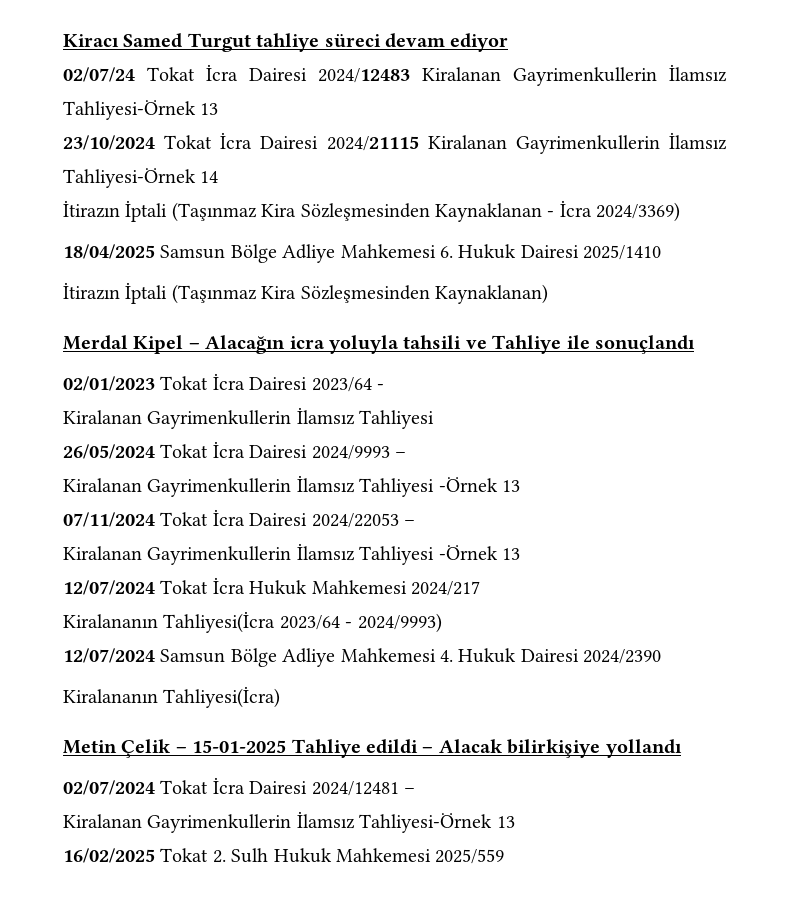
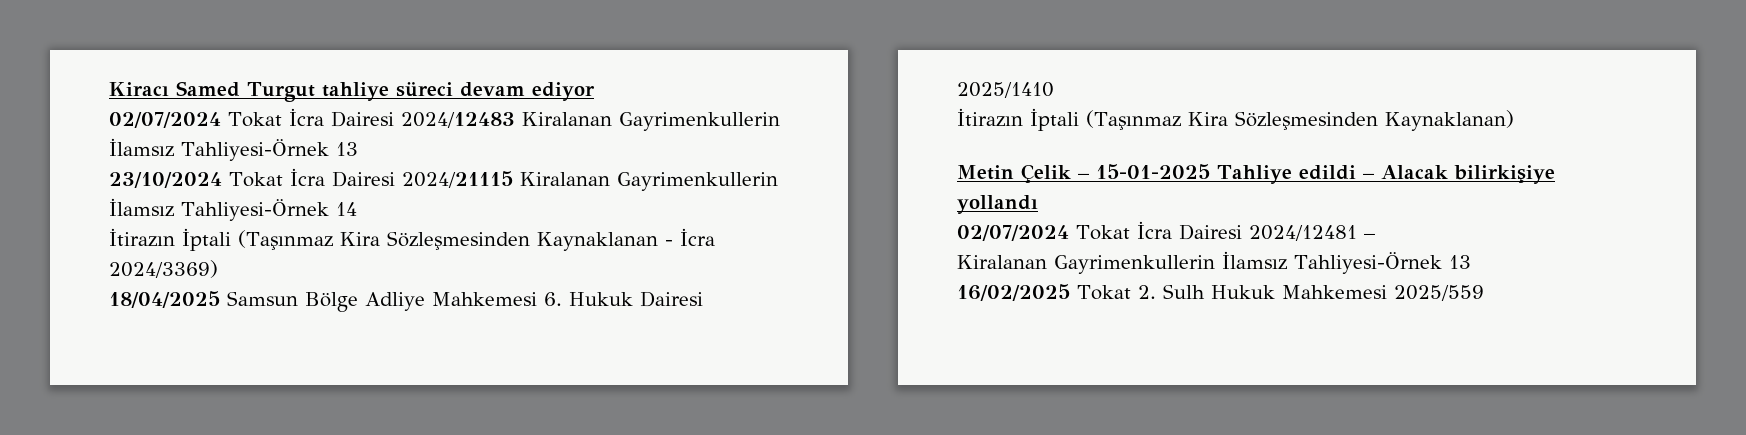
- 02/07/24 Tokat İcra Dairesi 2024/12483 Kiralanan Gayrimenkullerin İlamsız Tahliyesi-Örnek 13
+ 02/07/2024 Tokat İcra Dairesi 2024/12483 Kiralanan Gayrimenkullerin İlamsız Tahliyesi-Örnek 13
- Merdal Kipel – Alacağın icra yoluyla tahsili ve Tahliye ile sonuçlandı
- 02/01/2023 Tokat İcra Dairesi 2023/64 -
- Kiralanan Gayrimenkullerin İlamsız Tahliyesi
- 26/05/2024 Tokat İcra Dairesi 2024/9993 –
- Kiralanan Gayrimenkullerin İlamsız Tahliyesi -Örnek 13
- 07/11/2024 Tokat İcra Dairesi 2024/22053 –
- Kiralanan Gayrimenkullerin İlamsız Tahliyesi -Örnek 13
- 12/07/2024 Tokat İcra Hukuk Mahkemesi 2024/217
- Kiralananın Tahliyesi(İcra 2023/64 - 2024/9993)
- 12/07/2024 Samsun Bölge Adliye Mahkemesi 4. Hukuk Dairesi 2024/2390
- Kiralananın Tahliyesi(İcra)

